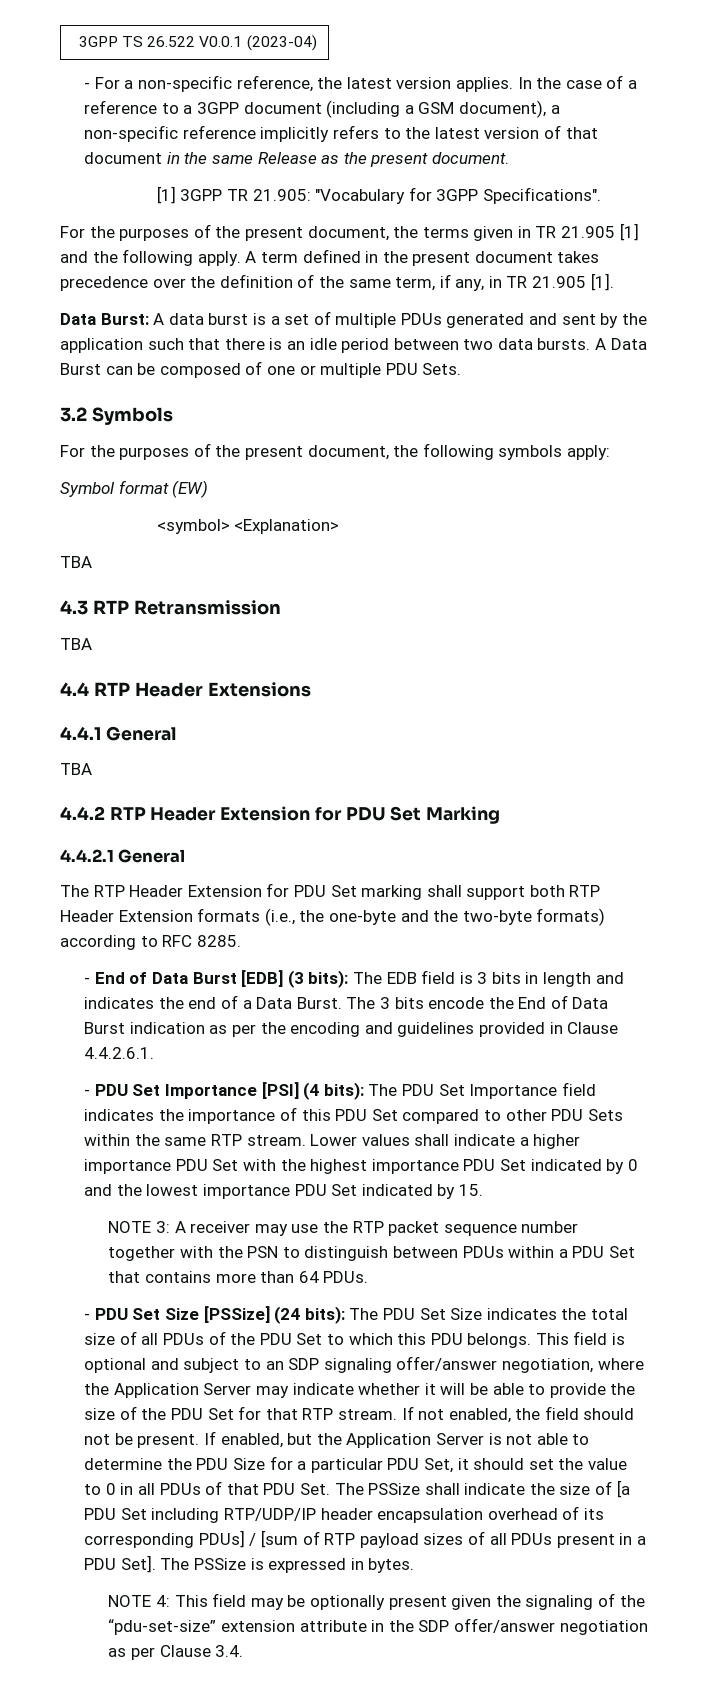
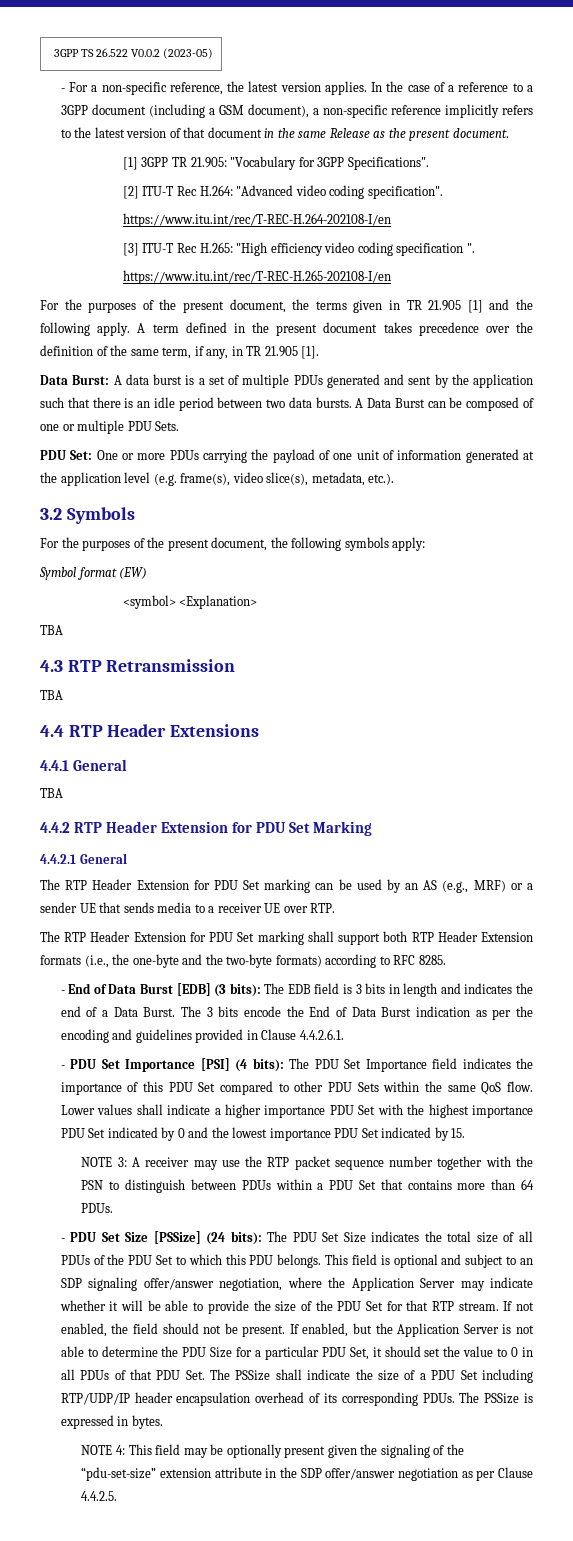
- 3GPP TS 26.522 V0.0.1 (2023-04)
+ 3GPP TS 26.522 V0.0.2 (2023-05)
+ [2] ITU-T Rec H.264: "Advanced video coding specification".
+ https://www.itu.int/rec/T-REC-H.264-202108-I/en
+ [3] ITU-T Rec H.265: "High efficiency video coding specification ".
+ https://www.itu.int/rec/T-REC-H.265-202108-I/en
+ PDU Set: One or more PDUs carrying the payload of one unit of information generated at the application level (e.g. frame(s), video slice(s), metadata, etc.).
+ The RTP Header Extension for PDU Set marking can be used by an AS (e.g., MRF) or a sender UE that sends media to a receiver UE over RTP.
- - PDU Set Importance [PSI] (4 bits): The PDU Set Importance field indicates the importance of this PDU Set compared to other PDU Sets within the same RTP stream.
+ - PDU Set Importance [PSI] (4 bits): The PDU Set Importance field indicates the importance of this PDU Set compared to other PDU Sets within the same QoS flow.
- If enabled, but the Application Server is not able to determine the PDU Size for a particular PDU Set, it should set the value to 0 in all PDUs of that PDU Set. The PSSize shall indicate the size of [a PDU Set including RTP/UDP/IP header encapsulation overhead of its corresponding PDUs] / [sum of RTP payload sizes of all PDUs present in a PDU Set].
+ If enabled, but the Application Server is not able to determine the PDU Size for a particular PDU Set, it should set the value to 0 in all PDUs of that PDU Set. The PSSize shall indicate the size of a PDU Set including RTP/UDP/IP header encapsulation overhead of its corresponding PDUs.
- NOTE 4: This field may be optionally present given the signaling of the “pdu-set-size” extension attribute in the SDP offer/answer negotiation as per Clause 3.4.
+ NOTE 4: This field may be optionally present given the signaling of the “pdu-set-size” extension attribute in the SDP offer/answer negotiation as per Clause 4.4.2.5.

